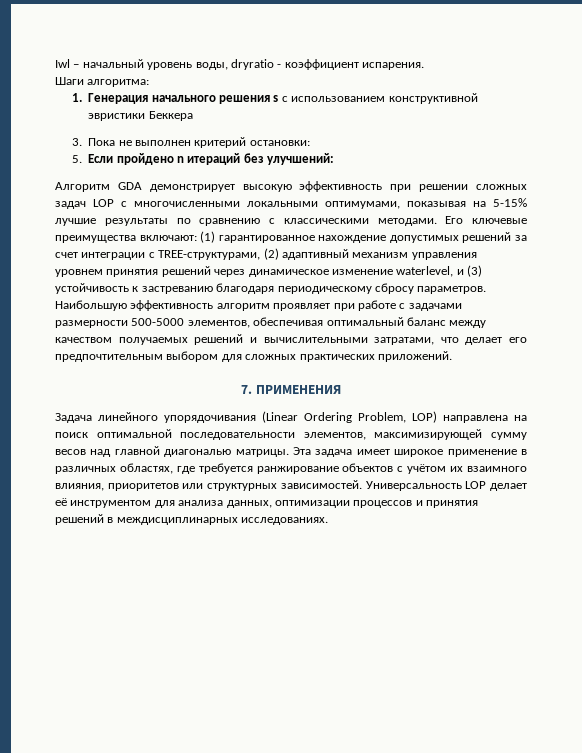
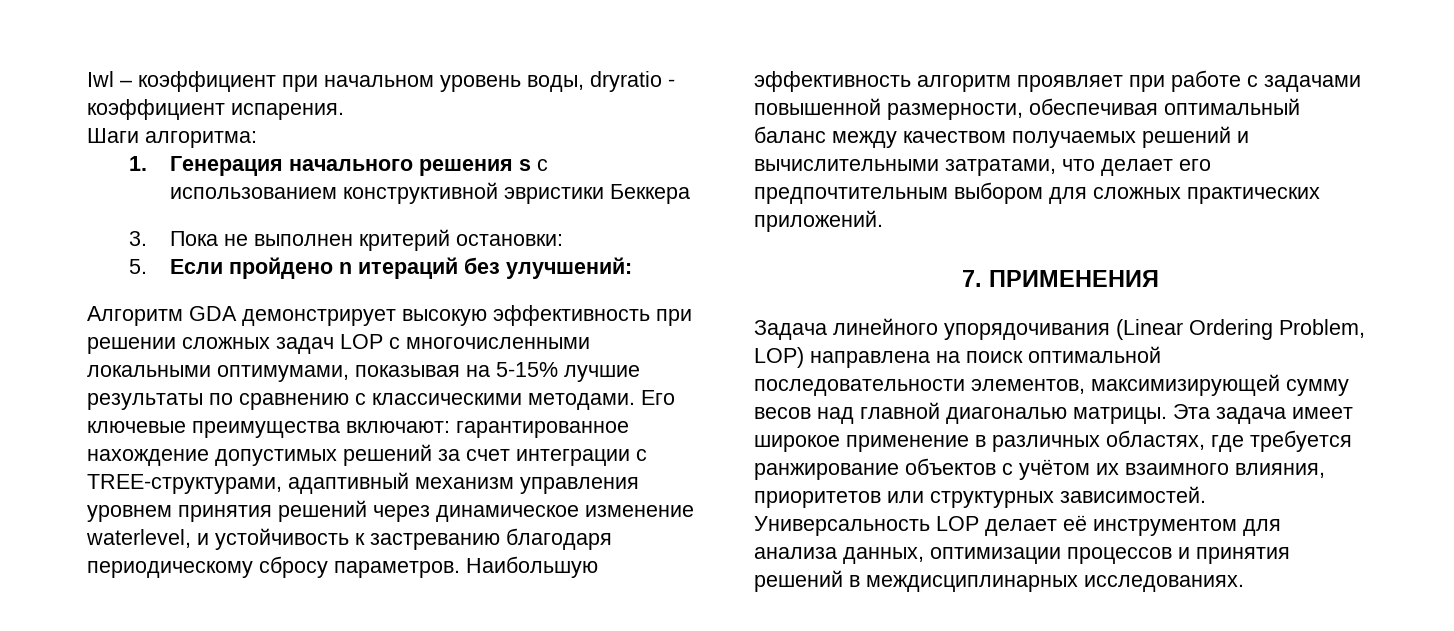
- Iwl – начальный уровень воды, dryratio - коэффициент испарения.
+ Iwl – коэффициент при начальном уровень воды, dryratio - коэффициент испарения.
- Его ключевые преимущества включают: (1) гарантированное нахождение допустимых решений за счет интеграции с TREE-структурами, (2) адаптивный механизм управления уровнем принятия решений через динамическое изменение waterlevel, и (3) устойчивость к застреванию благодаря периодическому сбросу параметров.
+ Его ключевые преимущества включают: гарантированное нахождение допустимых решений за счет интеграции с TREE-структурами, адаптивный механизм управления уровнем принятия решений через динамическое изменение waterlevel, и устойчивость к застреванию благодаря периодическому сбросу параметров.
- Наибольшую эффективность алгоритм проявляет при работе с задачами размерности 500-5000 элементов, обеспечивая оптимальный баланс между качеством получаемых решений и вычислительными затратами, что делает его предпочтительным выбором для сложных практических приложений.
+ Наибольшую эффективность алгоритм проявляет при работе с задачами повышенной размерности, обеспечивая оптимальный баланс между качеством получаемых решений и вычислительными затратами, что делает его предпочтительным выбором для сложных практических приложений.

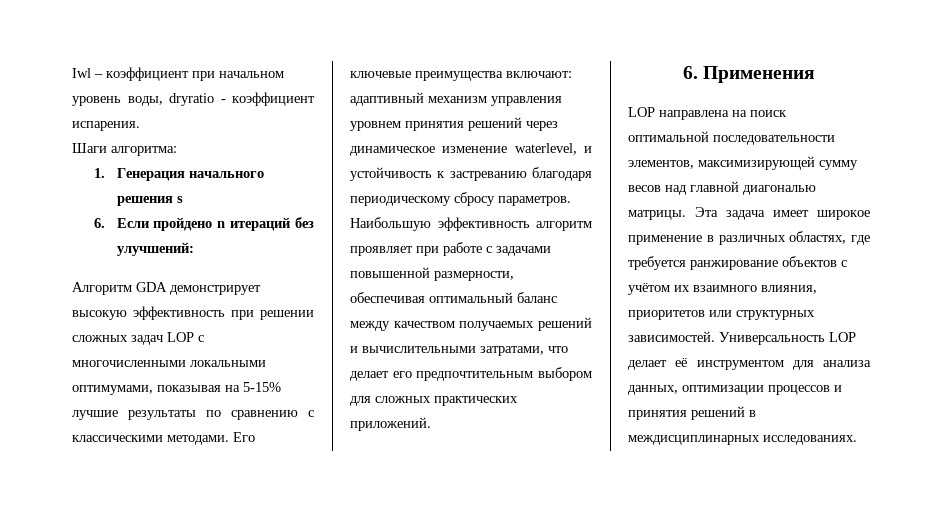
- 1. Генерация начального решения s с использованием конструктивной эвристики Беккера
- 3. Пока не выполнен критерий остановки:
- 5. Если пройдено n итераций без улучшений:
+ 1. Генерация начального решения s
+ 6. Если пройдено n итераций без улучшений:
- Его ключевые преимущества включают: гарантированное нахождение допустимых решений за счет интеграции с TREE-структурами, адаптивный механизм управления уровнем принятия решений через динамическое изменение waterlevel, и устойчивость к застреванию благодаря периодическому сбросу параметров.
+ Его ключевые преимущества включают: адаптивный механизм управления уровнем принятия решений через динамическое изменение waterlevel, и устойчивость к застреванию благодаря периодическому сбросу параметров.
- 7. ПРИМЕНЕНИЯ
- Задача линейного упорядочивания (Linear Ordering Problem, LOP) направлена на поиск оптимальной последовательности элементов, максимизирующей сумму весов над главной диагональю матрицы.
+ 6. Применения
+ LOP направлена на поиск оптимальной последовательности элементов, максимизирующей сумму весов над главной диагональю матрицы.

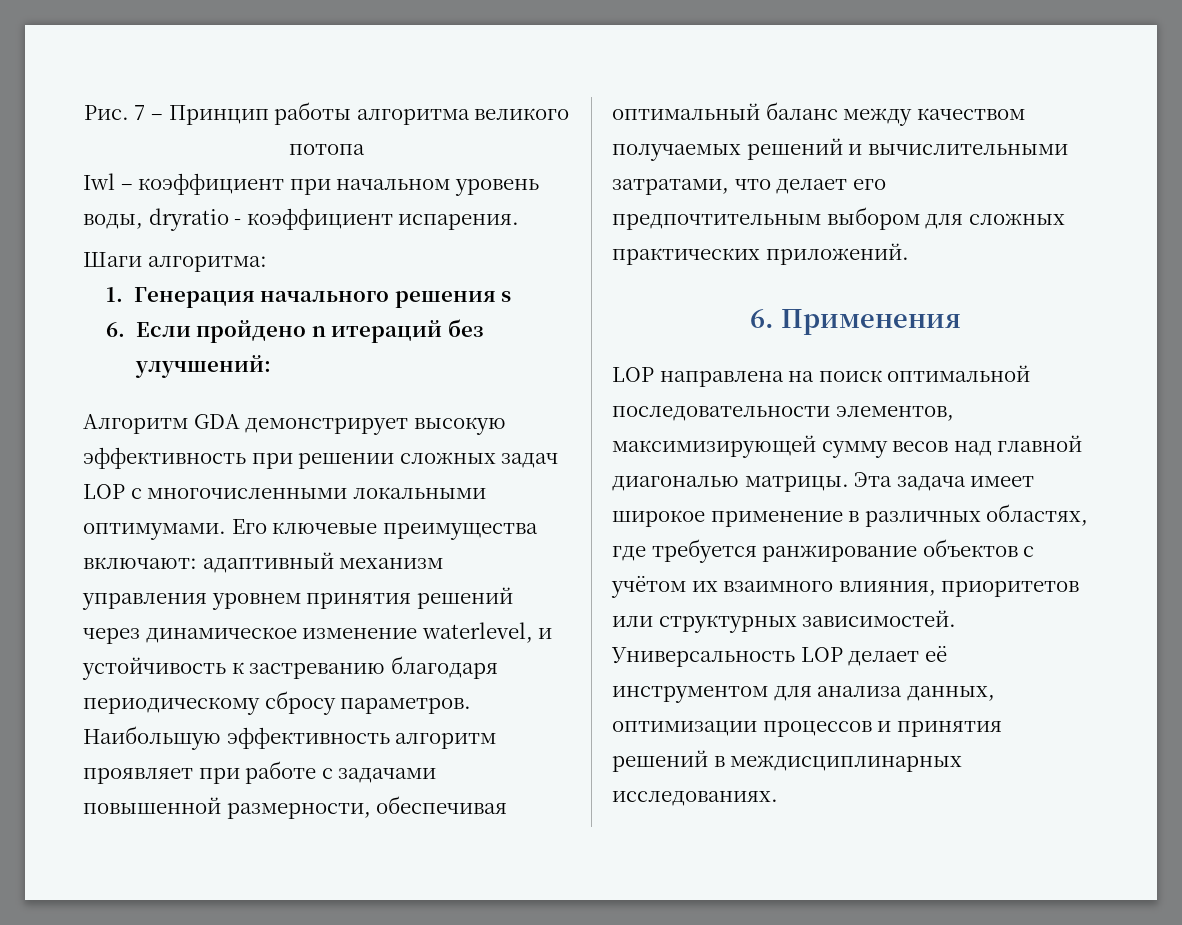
+ Рис. 7 – Принцип работы алгоритма великого потопа
- Алгоритм GDA демонстрирует высокую эффективность при решении сложных задач LOP с многочисленными локальными оптимумами, показывая на 5-15% лучшие результаты по сравнению с классическими методами.
+ Алгоритм GDA демонстрирует высокую эффективность при решении сложных задач LOP с многочисленными локальными оптимумами.

